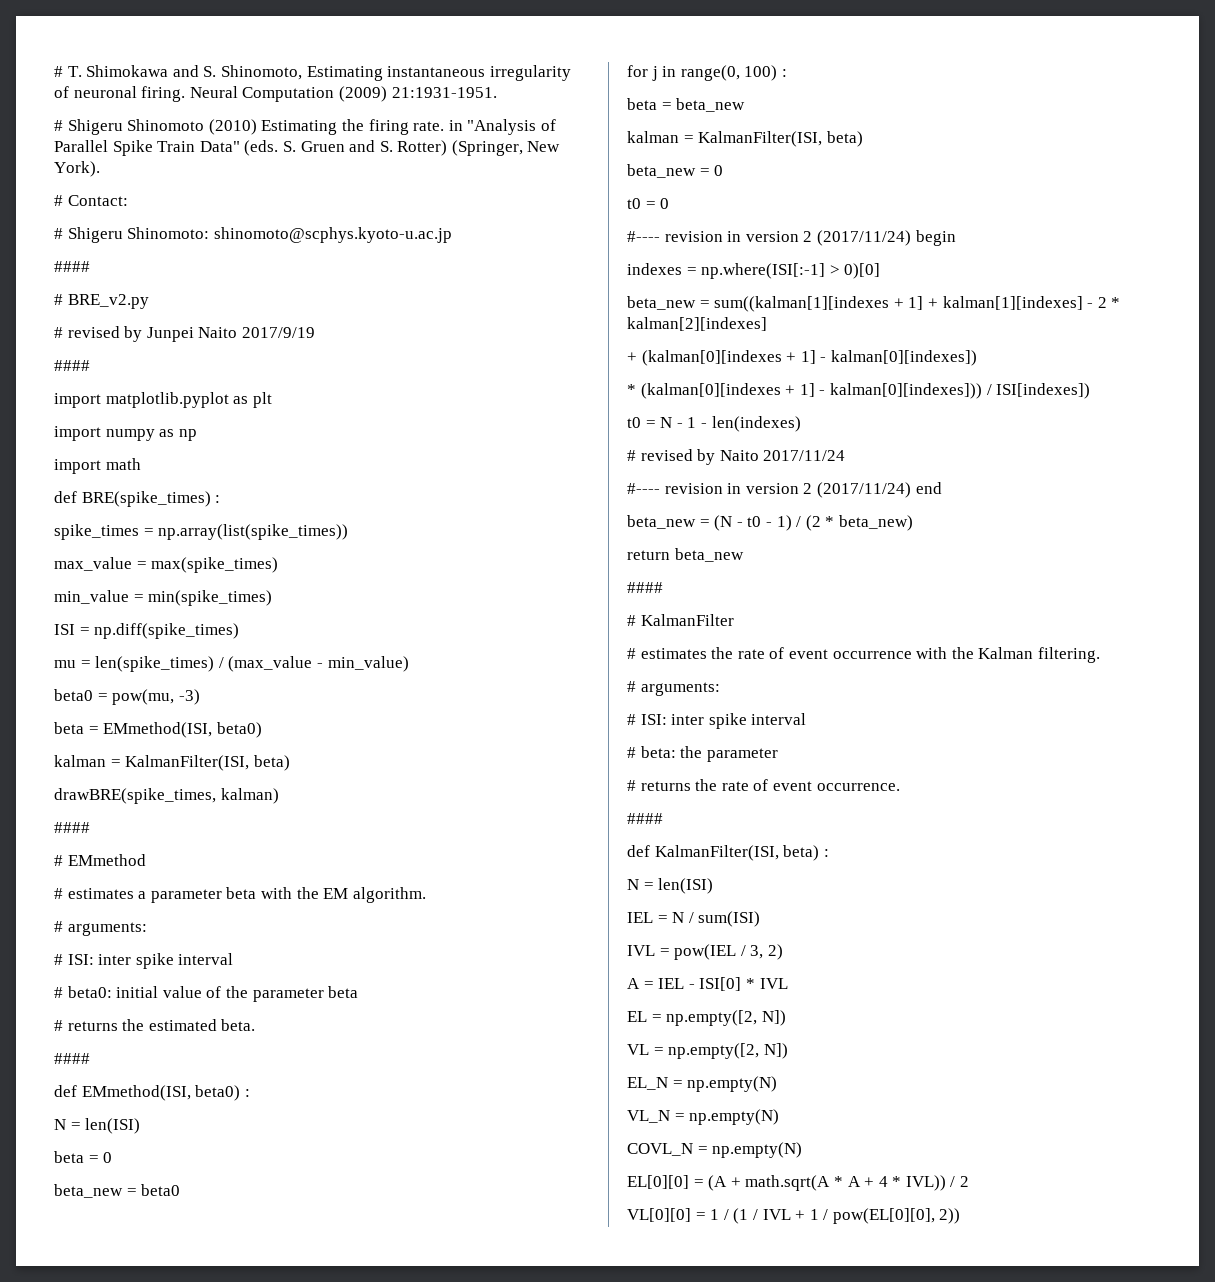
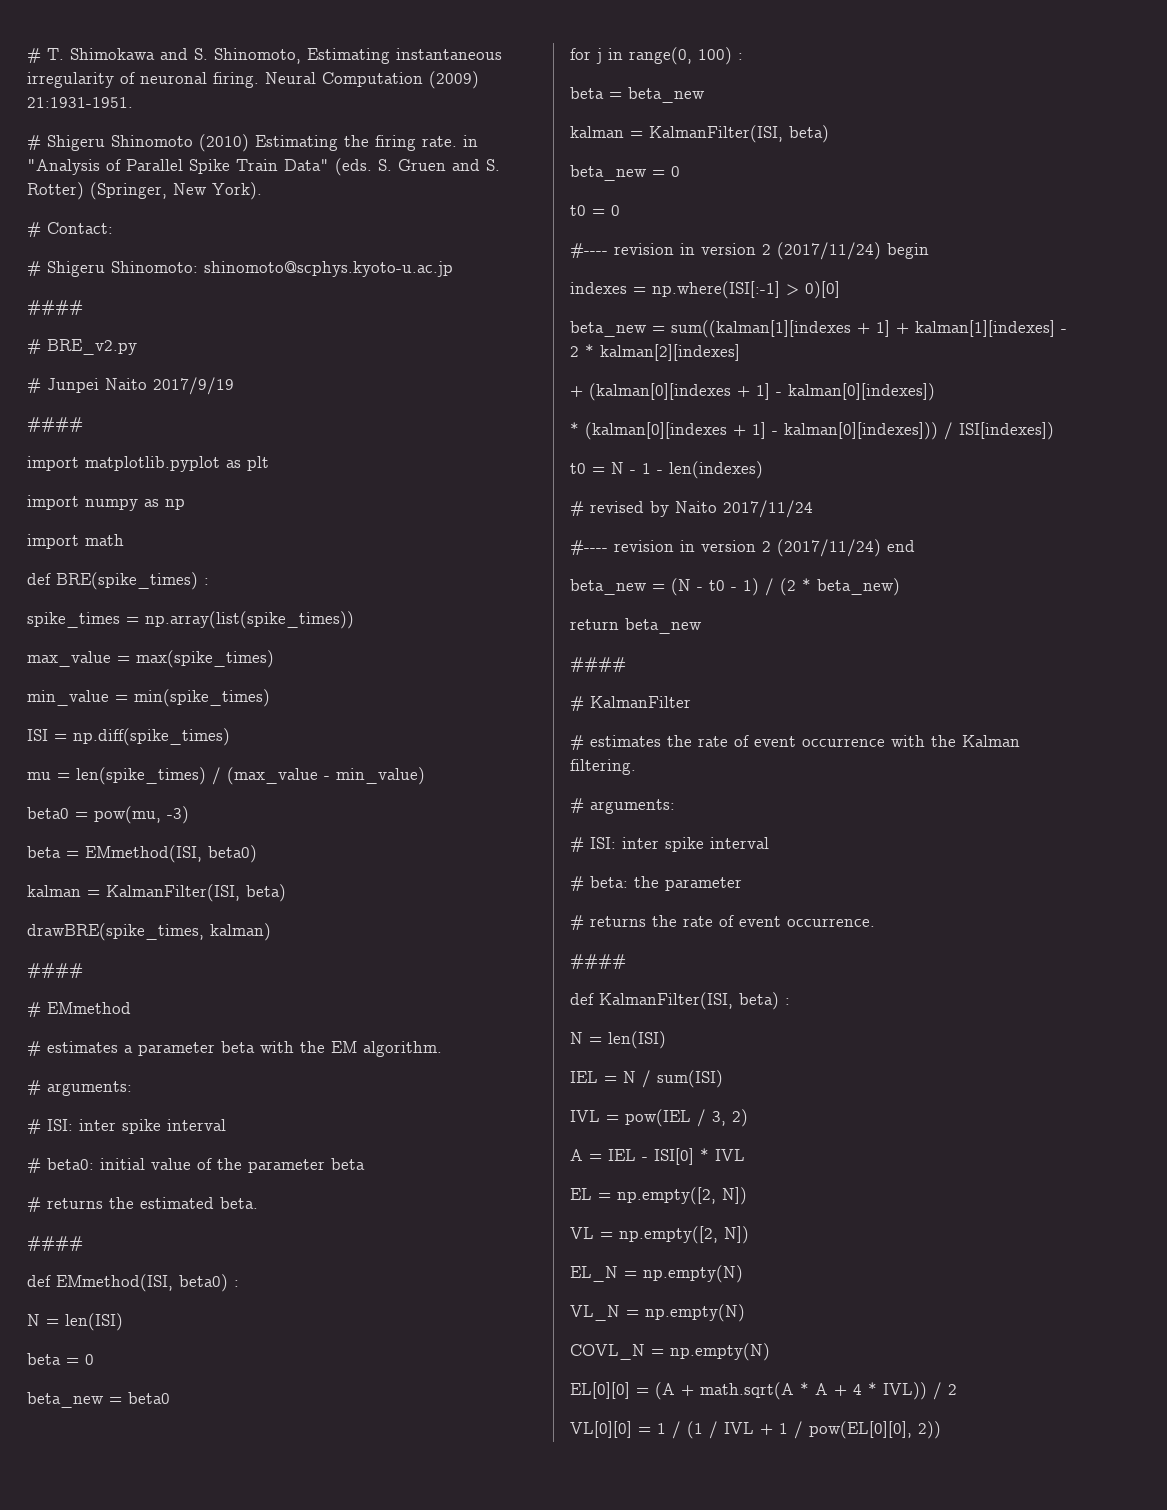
- # revised by Junpei Naito 2017/9/19
+ # Junpei Naito 2017/9/19

